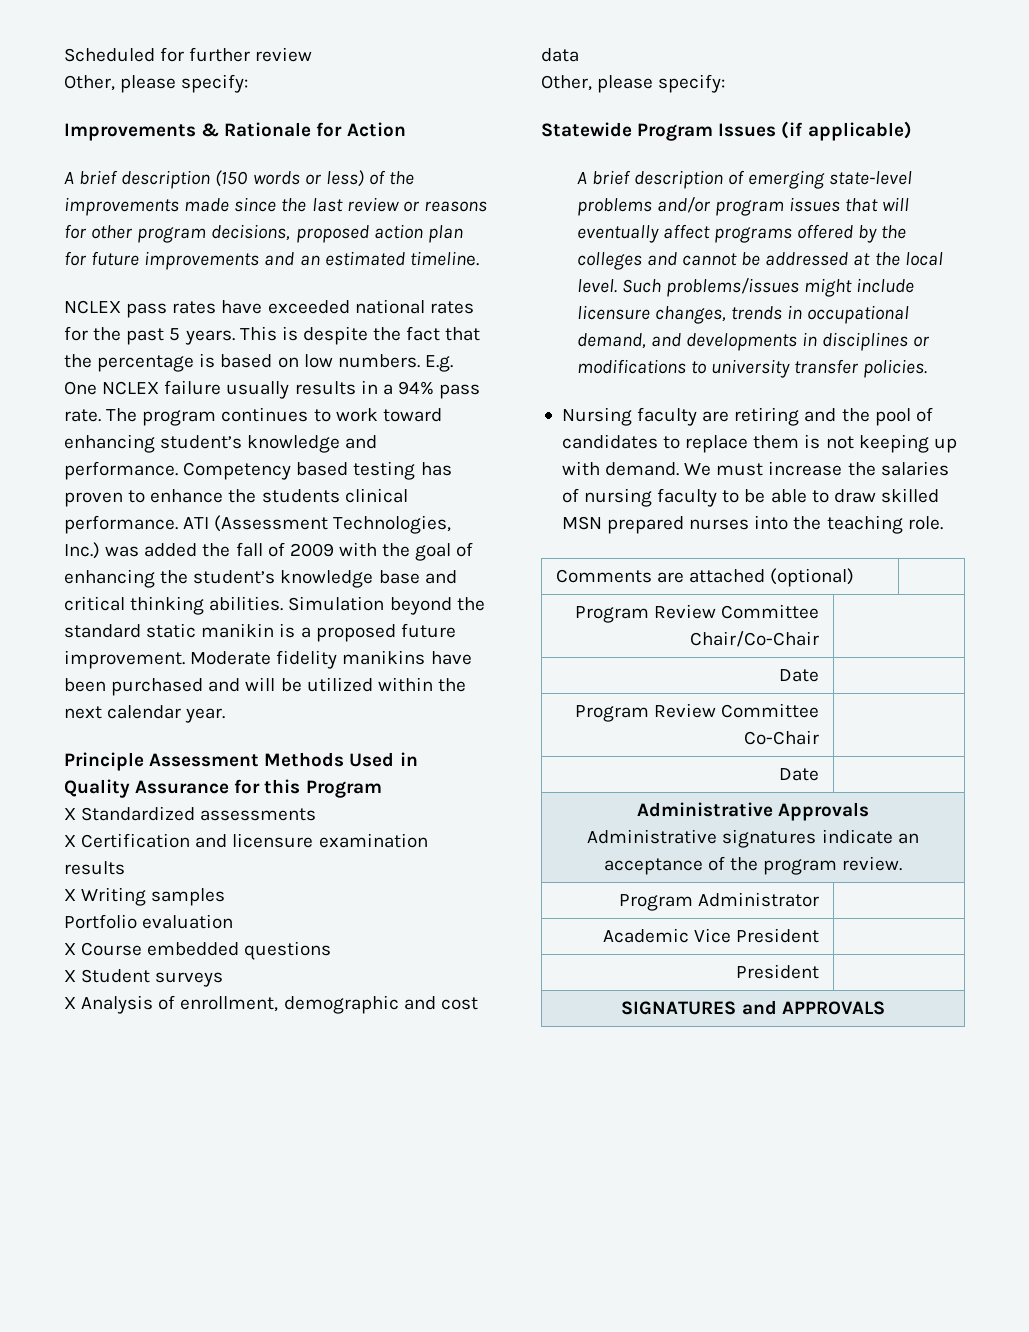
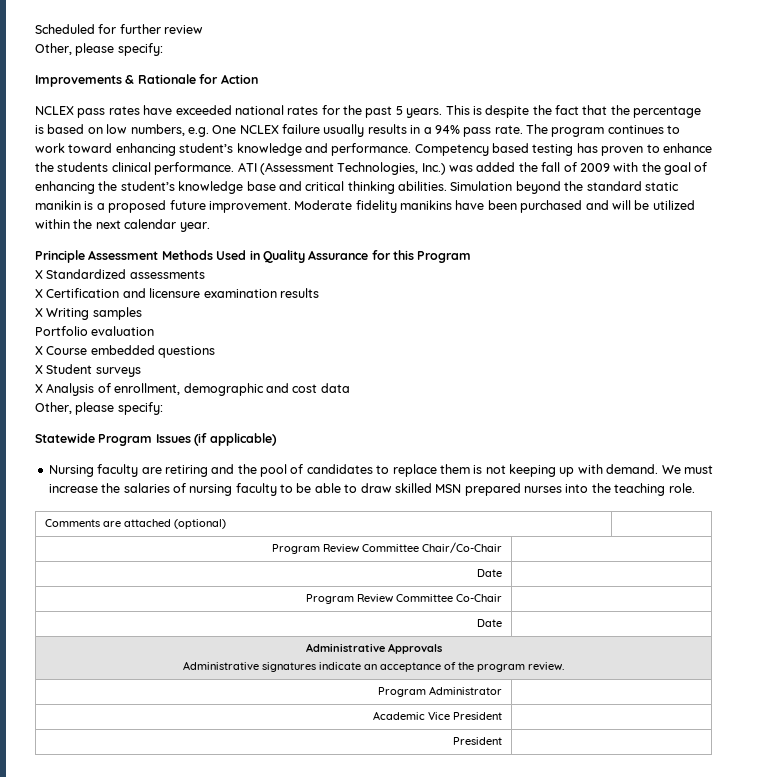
- A brief description (150 words or less) of the improvements made since the last review or reasons for other program decisions, proposed action plan for future improvements and an estimated timeline.
- This is despite the fact that the percentage is based on low numbers. E.g. One NCLEX failure usually results in a 94% pass rate.
+ This is despite the fact that the percentage is based on low numbers, e.g. One NCLEX failure usually results in a 94% pass rate.
- A brief description of emerging state-level problems and/or program issues that will eventually affect programs offered by the colleges and cannot be addressed at the local level. Such problems/issues might include licensure changes, trends in occupational demand, and developments in disciplines or modifications to university transfer policies.
- SIGNATURES and APPROVALS

